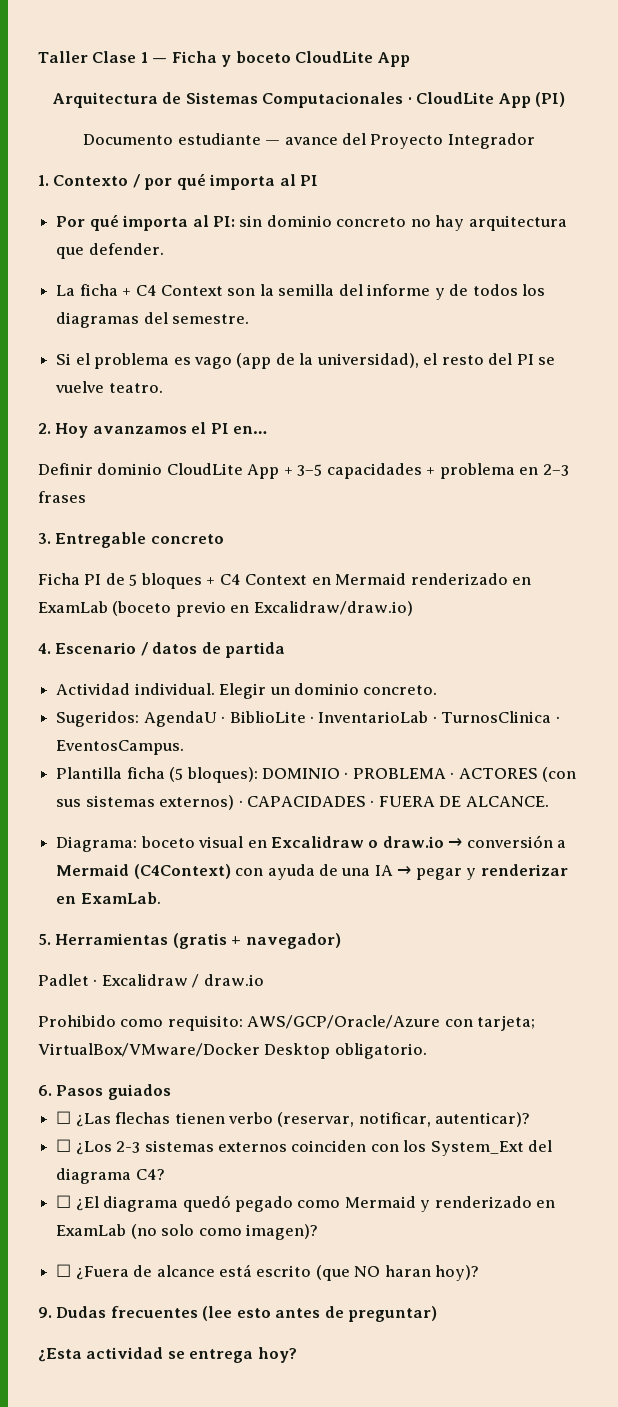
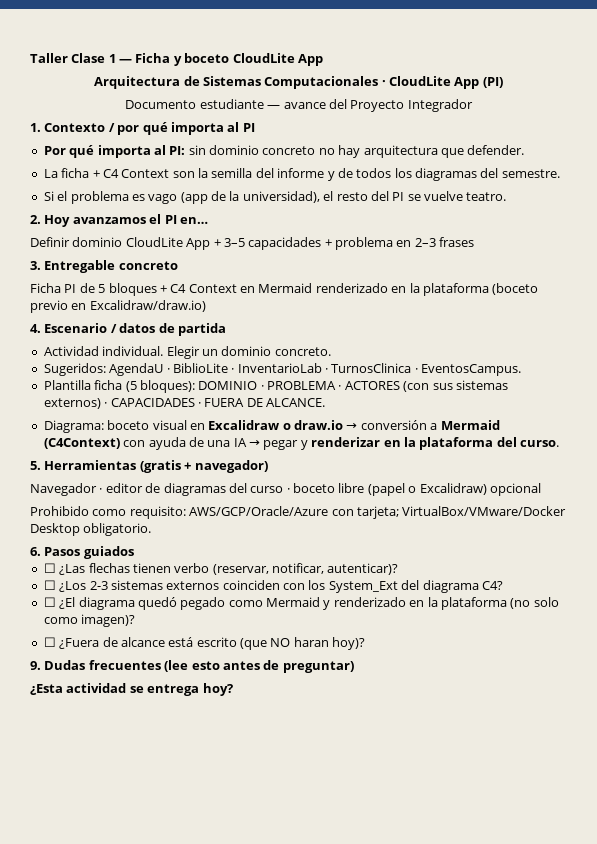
- Ficha PI de 5 bloques + C4 Context en Mermaid renderizado en ExamLab (boceto previo en Excalidraw/draw.io)
+ Ficha PI de 5 bloques + C4 Context en Mermaid renderizado en la plataforma (boceto previo en Excalidraw/draw.io)
- Diagrama: boceto visual en Excalidraw o draw.io → conversión a Mermaid (C4Context) con ayuda de una IA → pegar y renderizar en ExamLab.
+ Diagrama: boceto visual en Excalidraw o draw.io → conversión a Mermaid (C4Context) con ayuda de una IA → pegar y renderizar en la plataforma del curso.
- Padlet · Excalidraw / draw.io
+ Navegador · editor de diagramas del curso · boceto libre (papel o Excalidraw) opcional
- ☐ ¿El diagrama quedó pegado como Mermaid y renderizado en ExamLab (no solo como imagen)?
+ ☐ ¿El diagrama quedó pegado como Mermaid y renderizado en la plataforma (no solo como imagen)?

